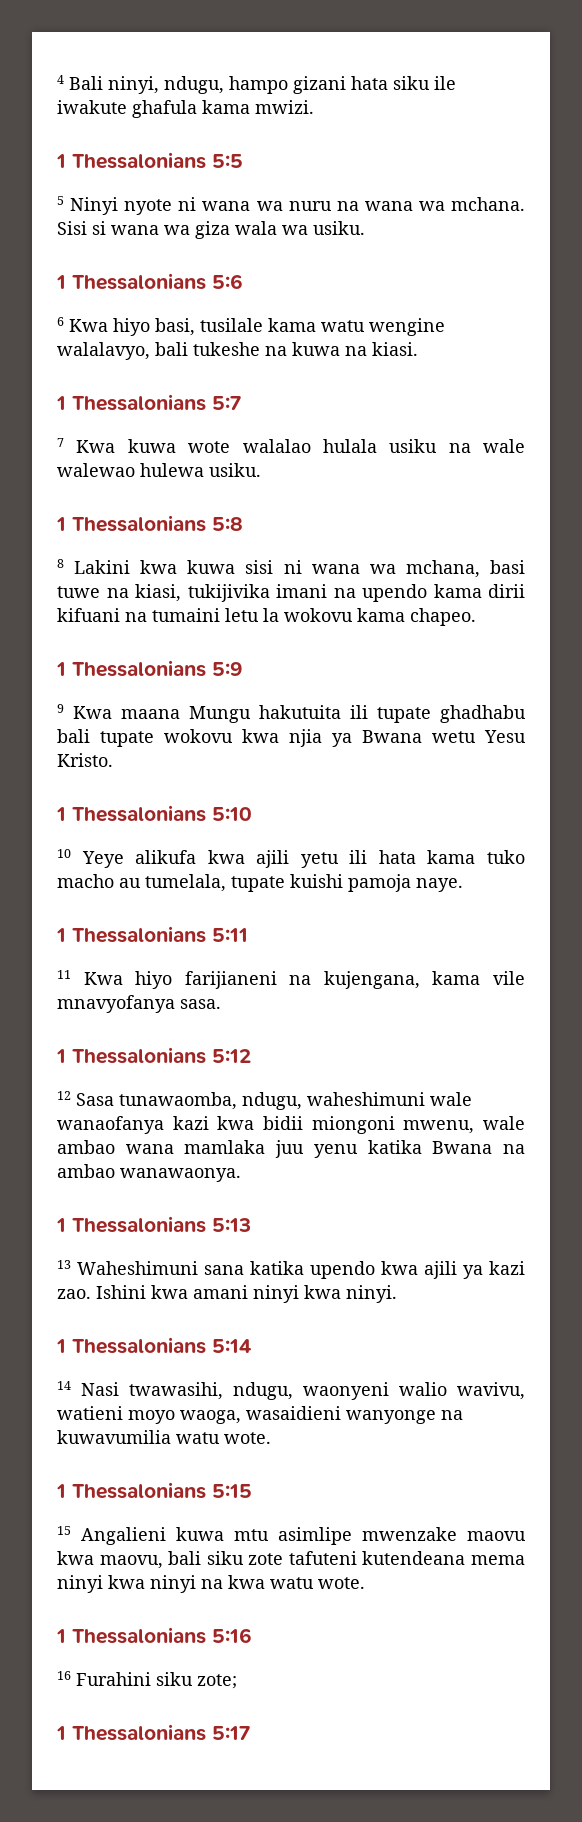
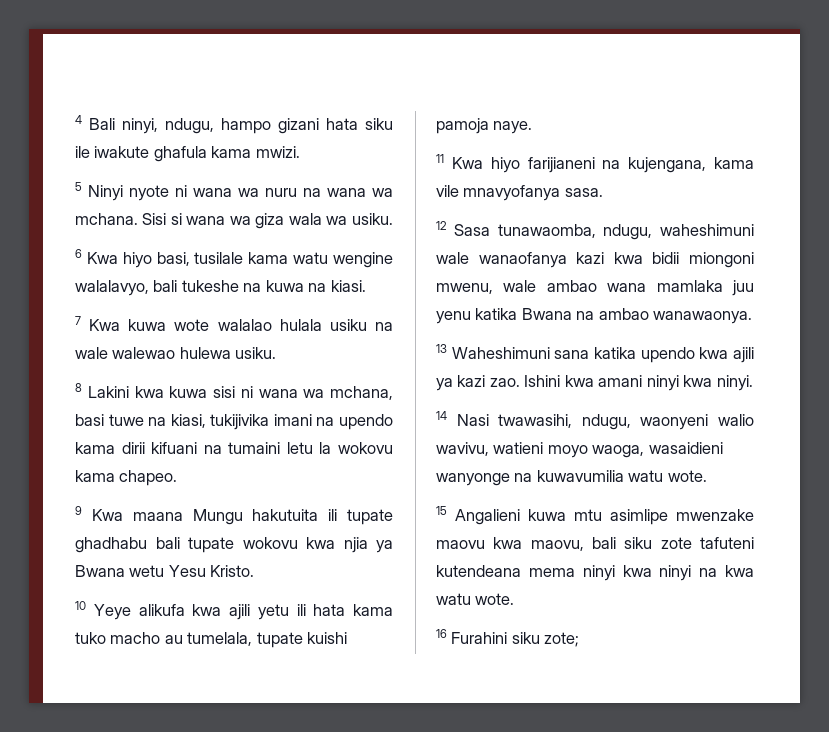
- 1 Thessalonians 5:5
- 1 Thessalonians 5:6
- 1 Thessalonians 5:7
- 1 Thessalonians 5:8
- 1 Thessalonians 5:9
- 1 Thessalonians 5:10
- 1 Thessalonians 5:11
- 1 Thessalonians 5:12
- 1 Thessalonians 5:13
- 1 Thessalonians 5:14
- 1 Thessalonians 5:15
- 1 Thessalonians 5:16
- 1 Thessalonians 5:17

